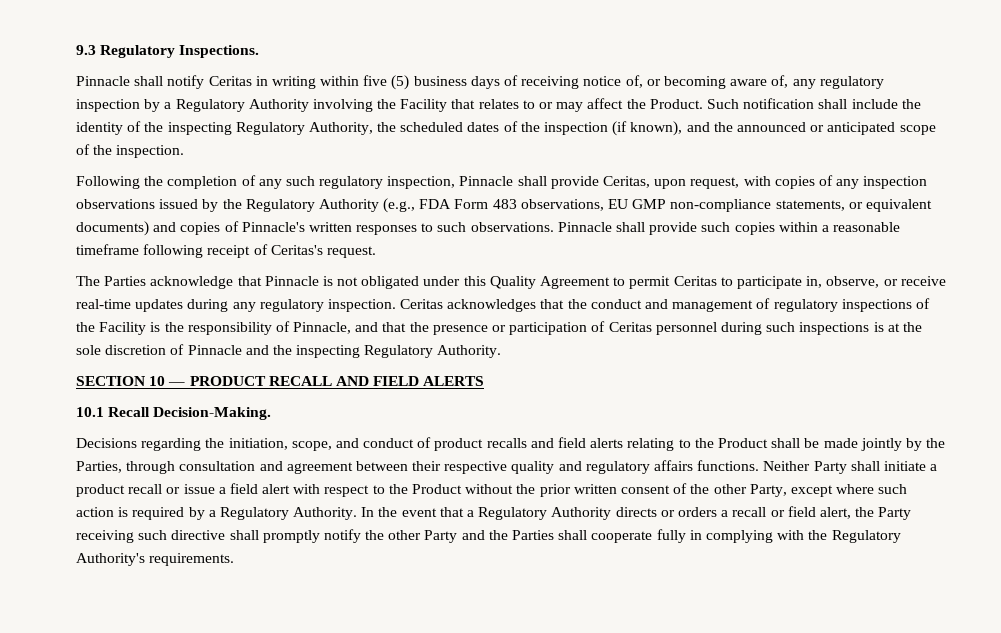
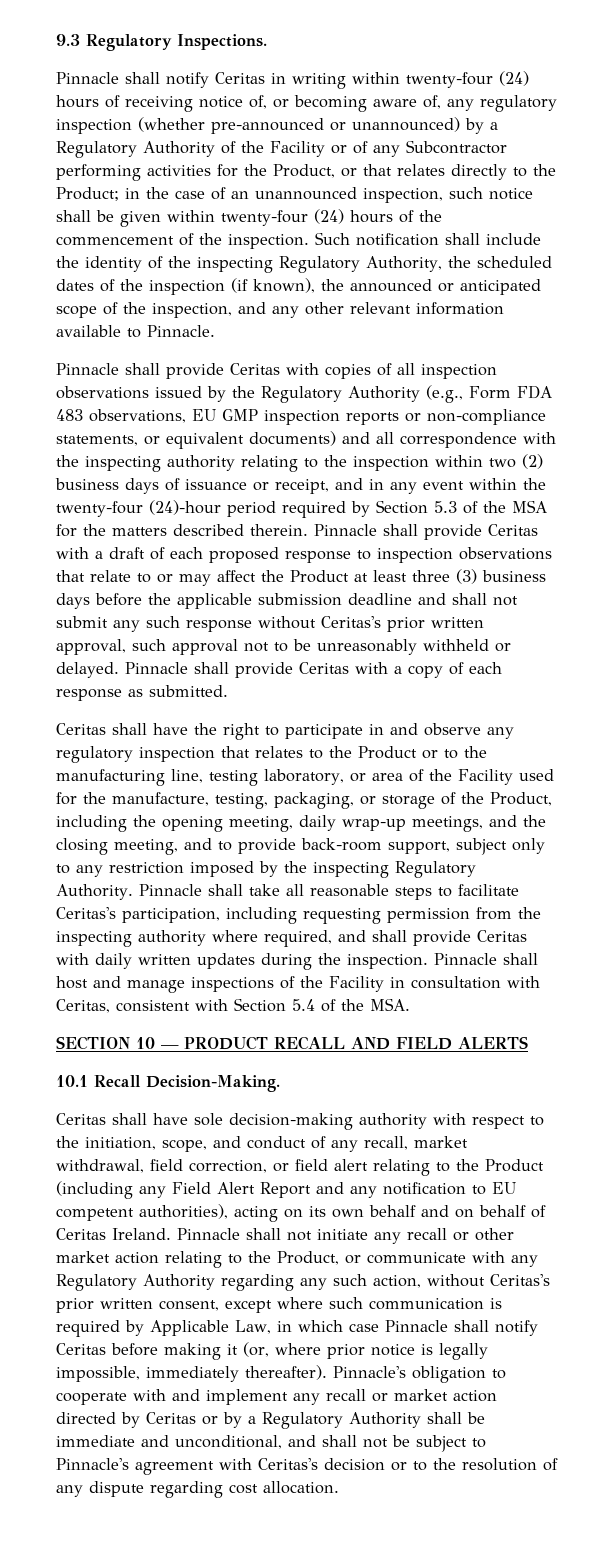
- Pinnacle shall notify Ceritas in writing within five (5) business days of receiving notice of, or becoming aware of, any regulatory inspection by a Regulatory Authority involving the Facility that relates to or may affect the Product.
+ Pinnacle shall notify Ceritas in writing within twenty-four (24) hours of receiving notice of, or becoming aware of, any regulatory inspection (whether pre-announced or unannounced) by a Regulatory Authority of the Facility or of any Subcontractor performing activities for the Product, or that relates directly to the Product; in the case of an unannounced inspection, such notice shall be given within twenty-four (24) hours of the commencement of the inspection.
- Such notification shall include the identity of the inspecting Regulatory Authority, the scheduled dates of the inspection (if known), and the announced or anticipated scope of the inspection.
- Following the completion of any such regulatory inspection, Pinnacle shall provide Ceritas, upon request, with copies of any inspection observations issued by the Regulatory Authority (e.g., FDA Form 483 observations, EU GMP non-compliance statements, or equivalent documents) and copies of Pinnacle's written responses to such observations. Pinnacle shall provide such copies within a reasonable timeframe following receipt of Ceritas's request.
- The Parties acknowledge that Pinnacle is not obligated under this Quality Agreement to permit Ceritas to participate in, observe, or receive real-time updates during any regulatory inspection. Ceritas acknowledges that the conduct and management of regulatory inspections of the Facility is the responsibility of Pinnacle, and that the presence or participation of Ceritas personnel during such inspections is at the sole discretion of Pinnacle and the inspecting Regulatory Authority.
+ Such notification shall include the identity of the inspecting Regulatory Authority, the scheduled dates of the inspection (if known), the announced or anticipated scope of the inspection, and any other relevant information available to Pinnacle.
+ Pinnacle shall provide Ceritas with copies of all inspection observations issued by the Regulatory Authority (e.g., Form FDA 483 observations, EU GMP inspection reports or non-compliance statements, or equivalent documents) and all correspondence with the inspecting authority relating to the inspection within two (2) business days of issuance or receipt, and in any event within the twenty-four (24)-hour period required by Section 5.3 of the MSA for the matters described therein. Pinnacle shall provide Ceritas with a draft of each proposed response to inspection observations that relate to or may affect the Product at least three (3) business days before the applicable submission deadline and shall not submit any such response without Ceritas's prior written approval, such approval not to be unreasonably withheld or delayed. Pinnacle shall provide Ceritas with a copy of each response as submitted.
+ Ceritas shall have the right to participate in and observe any regulatory inspection that relates to the Product or to the manufacturing line, testing laboratory, or area of the Facility used for the manufacture, testing, packaging, or storage of the Product, including the opening meeting, daily wrap-up meetings, and the closing meeting, and to provide back-room support, subject only to any restriction imposed by the inspecting Regulatory Authority. Pinnacle shall take all reasonable steps to facilitate Ceritas's participation, including requesting permission from the inspecting authority where required, and shall provide Ceritas with daily written updates during the inspection. Pinnacle shall host and manage inspections of the Facility in consultation with Ceritas, consistent with Section 5.4 of the MSA.
- Decisions regarding the initiation, scope, and conduct of product recalls and field alerts relating to the Product shall be made jointly by the Parties, through consultation and agreement between their respective quality and regulatory affairs functions. Neither Party shall initiate a product recall or issue a field alert with respect to the Product without the prior written consent of the other Party, except where such action is required by a Regulatory Authority. In the event that a Regulatory Authority directs or orders a recall or field alert, the Party receiving such directive shall promptly notify the other Party and the Parties shall cooperate fully in complying with the Regulatory Authority's requirements.
+ Ceritas shall have sole decision-making authority with respect to the initiation, scope, and conduct of any recall, market withdrawal, field correction, or field alert relating to the Product (including any Field Alert Report and any notification to EU competent authorities), acting on its own behalf and on behalf of Ceritas Ireland. Pinnacle shall not initiate any recall or other market action relating to the Product, or communicate with any Regulatory Authority regarding any such action, without Ceritas's prior written consent, except where such communication is required by Applicable Law, in which case Pinnacle shall notify Ceritas before making it (or, where prior notice is legally impossible, immediately thereafter). Pinnacle's obligation to cooperate with and implement any recall or market action directed by Ceritas or by a Regulatory Authority shall be immediate and unconditional, and shall not be subject to Pinnacle's agreement with Ceritas's decision or to the resolution of any dispute regarding cost allocation.

